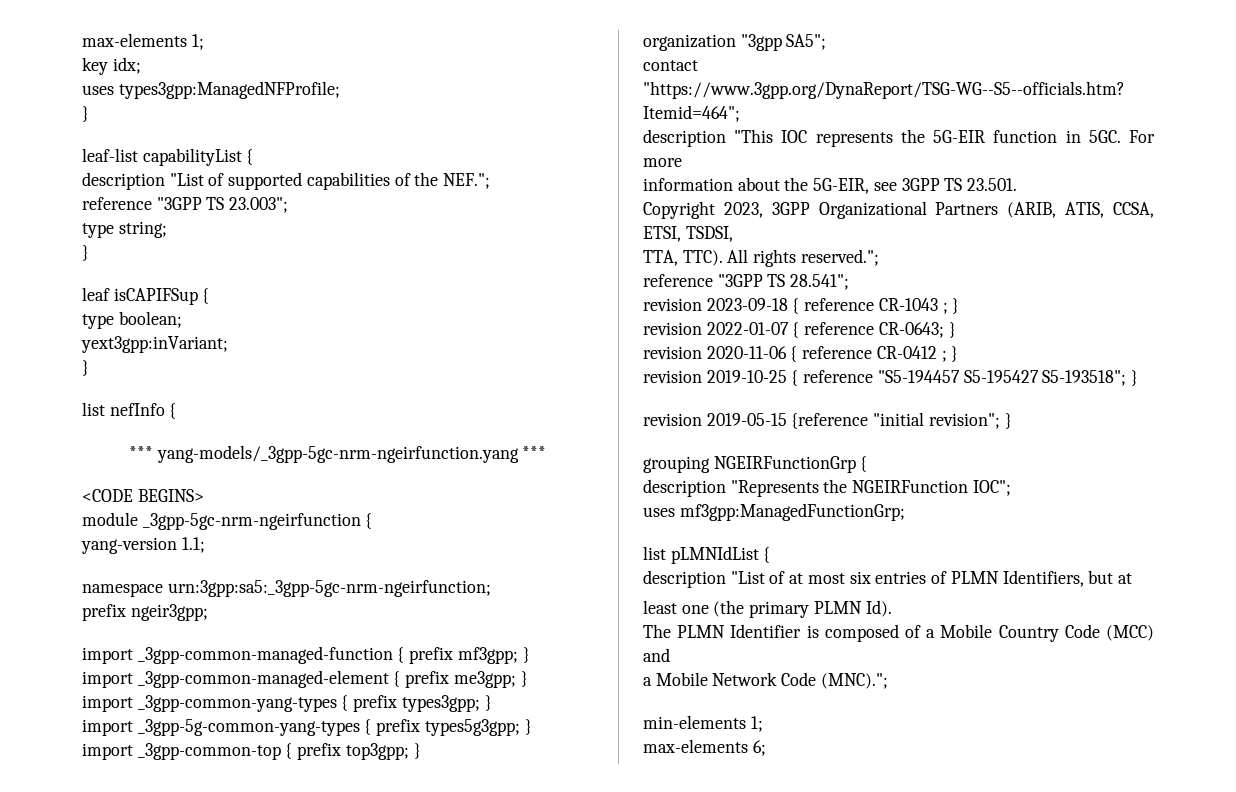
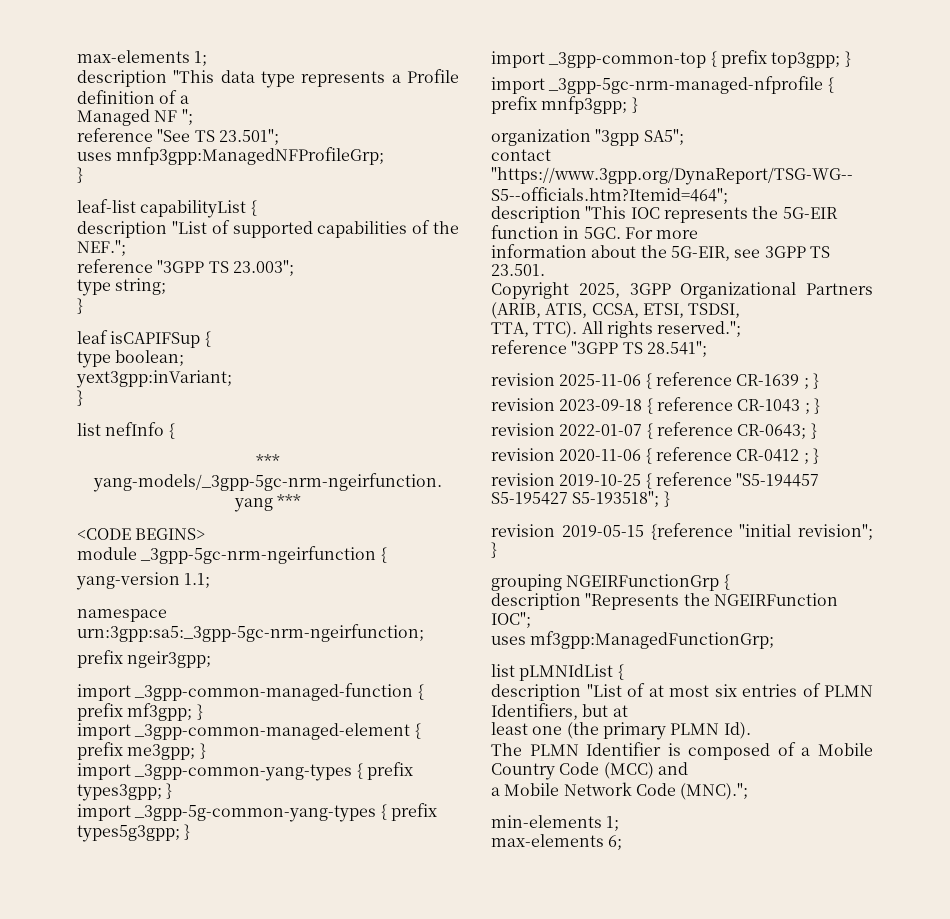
- key idx;
- uses types3gpp:ManagedNFProfile;
+ description "This data type represents a Profile definition of a
+ Managed NF ";
+ reference "See TS 23.501";
+ uses mnfp3gpp:ManagedNFProfileGrp;
+ import _3gpp-5gc-nrm-managed-nfprofile { prefix mnfp3gpp; }
- Copyright 2023, 3GPP Organizational Partners (ARIB, ATIS, CCSA, ETSI, TSDSI,
+ Copyright 2025, 3GPP Organizational Partners (ARIB, ATIS, CCSA, ETSI, TSDSI,
+ revision 2025-11-06 { reference CR-1639 ; }

